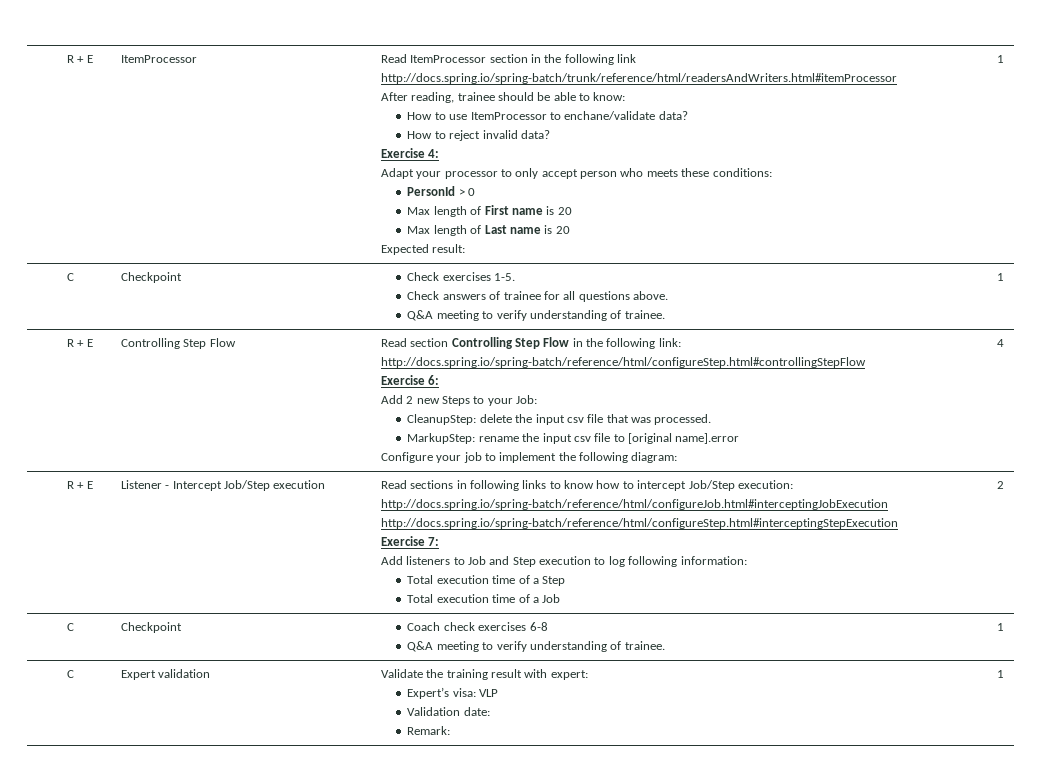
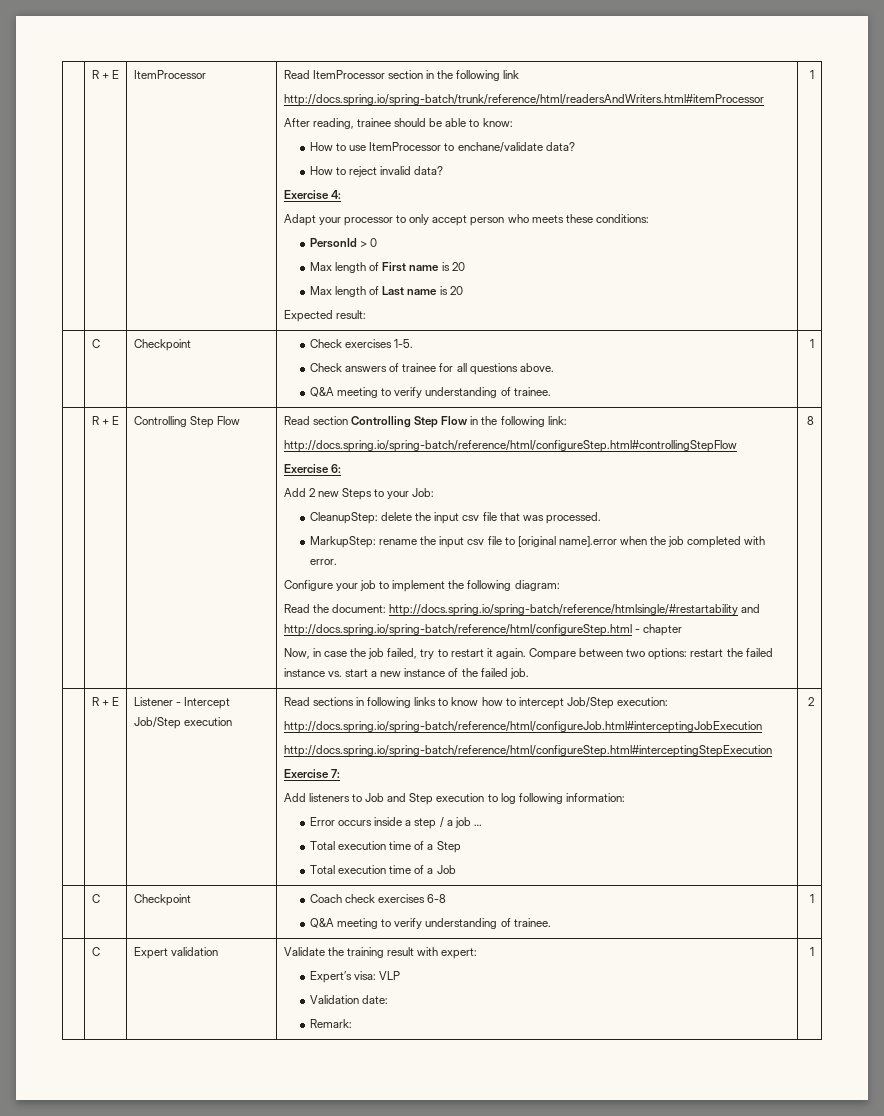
- MarkupStep: rename the input csv file to [original name].error
+ MarkupStep: rename the input csv file to [original name].error when the job completed with error.
- 4
+ Read the document: http://docs.spring.io/spring-batch/reference/htmlsingle/#restartability and http://docs.spring.io/spring-batch/reference/html/configureStep.html - chapter
+ Now, in case the job failed, try to restart it again. Compare between two options: restart the failed instance vs. start a new instance of the failed job. | 8
+ Error occurs inside a step / a job …

